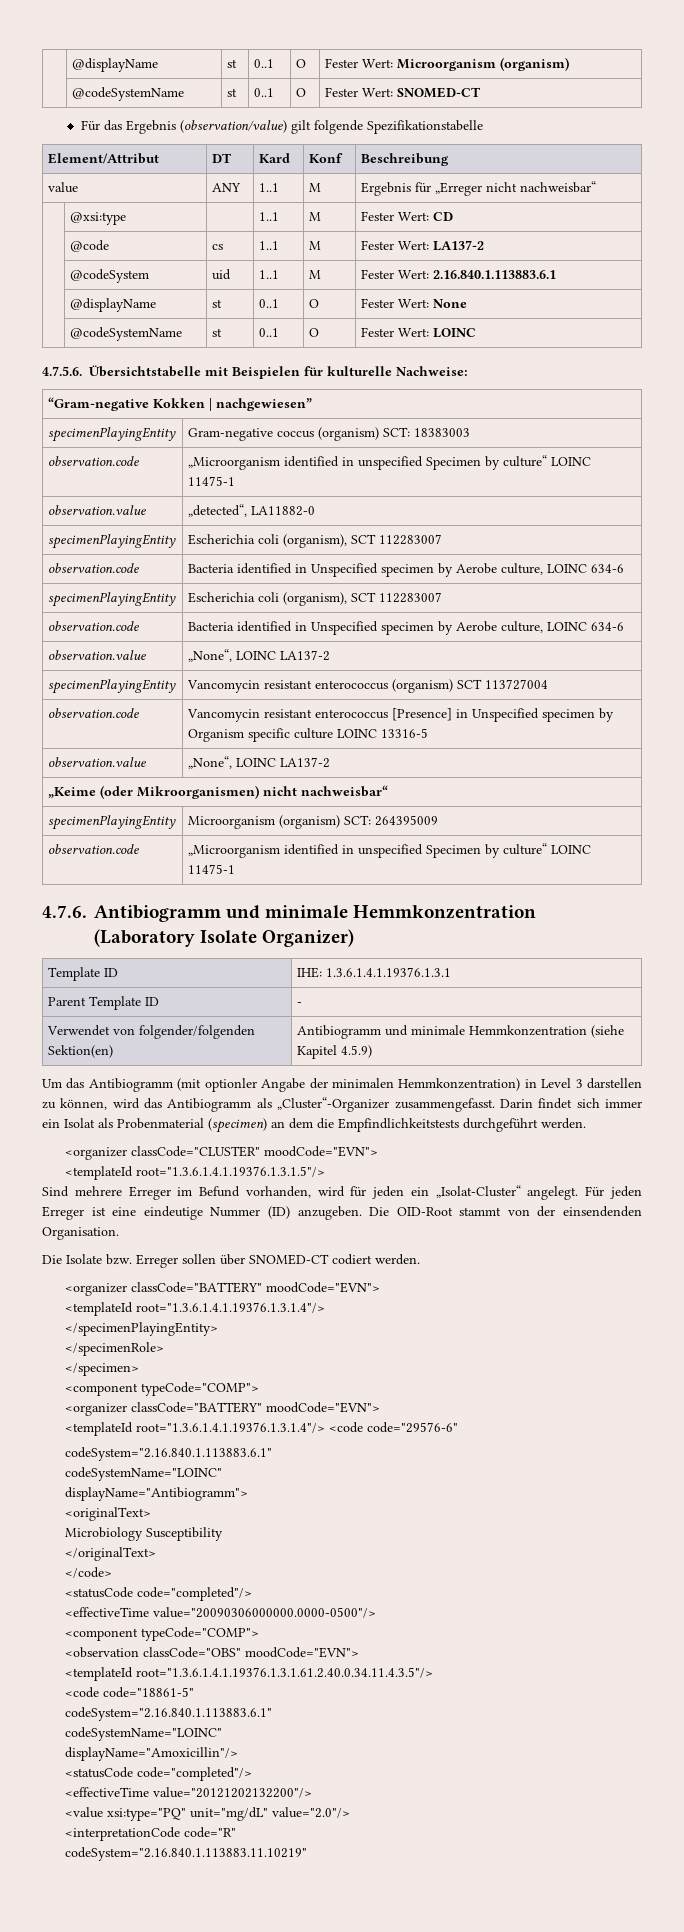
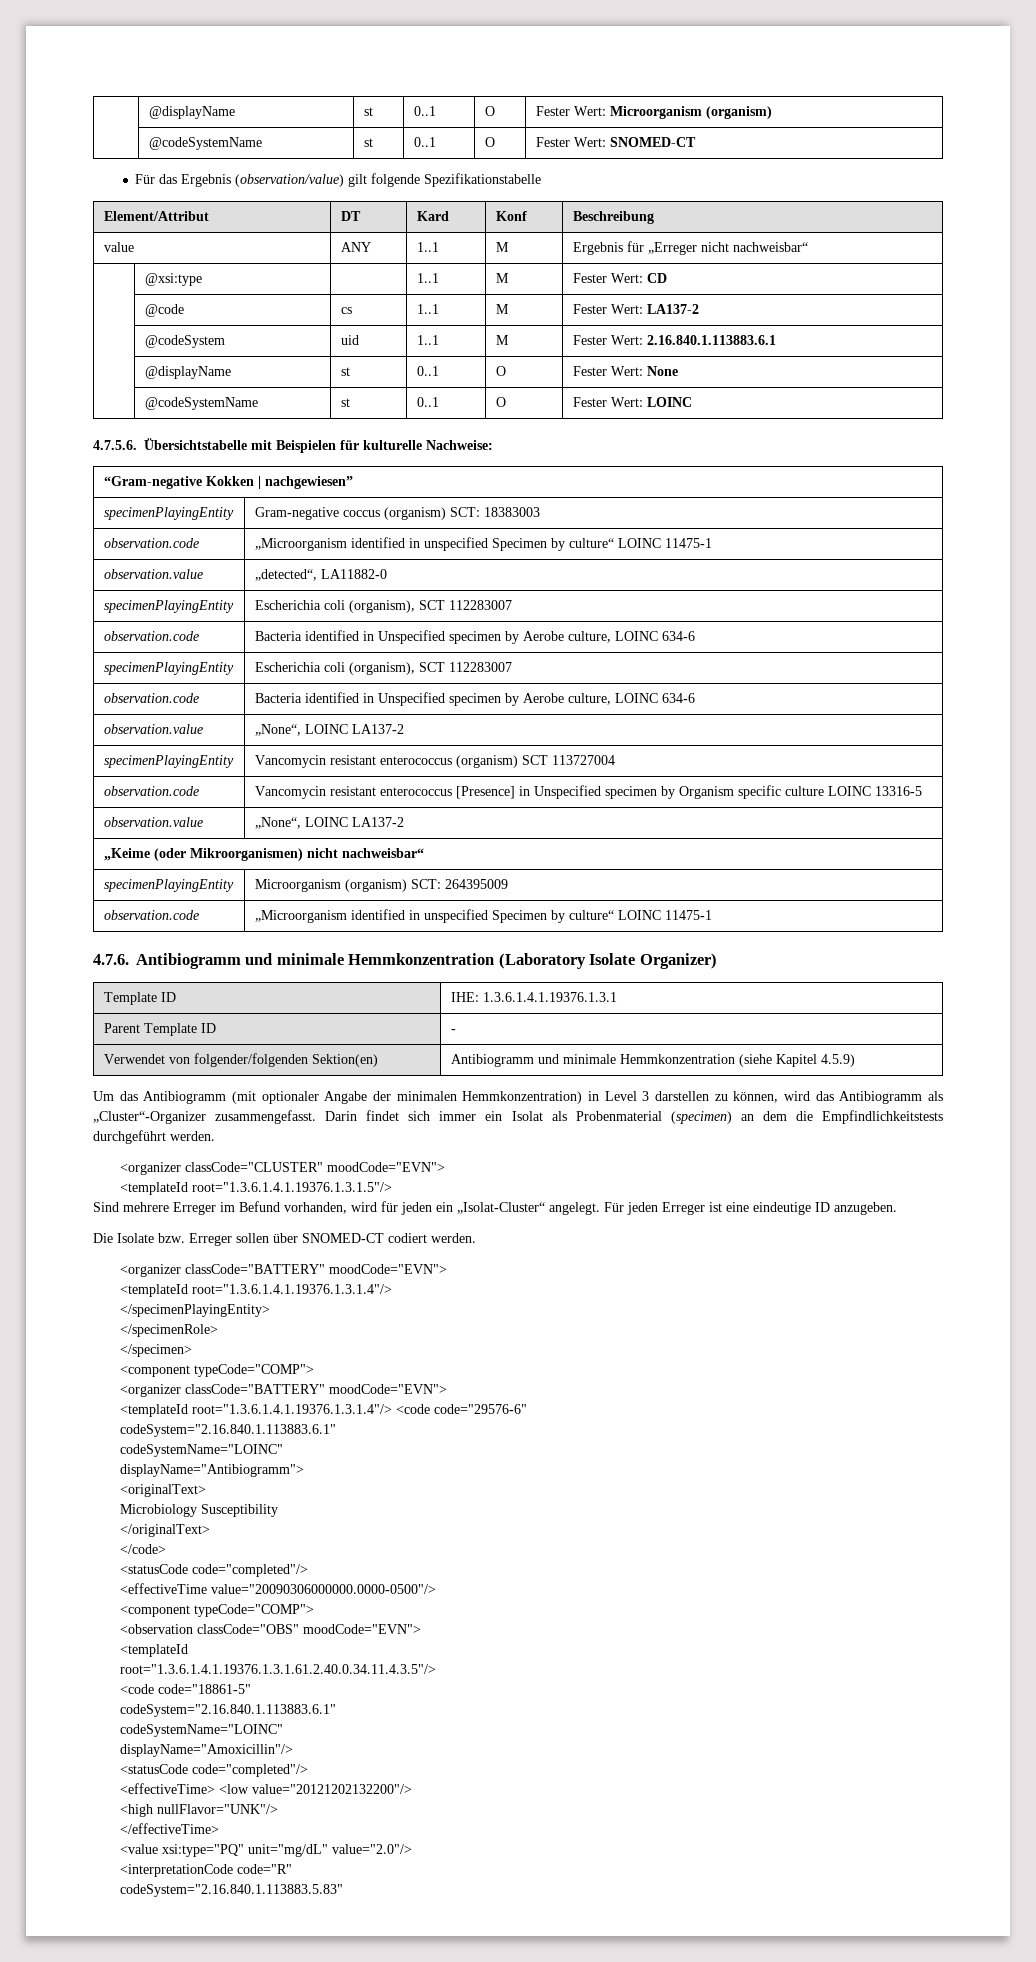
- Um das Antibiogramm (mit optionler Angabe der minimalen Hemmkonzentration) in Level 3 darstellen zu können, wird das Antibiogramm als „Cluster“-Organizer zusammengefasst.
+ Um das Antibiogramm (mit optionaler Angabe der minimalen Hemmkonzentration) in Level 3 darstellen zu können, wird das Antibiogramm als „Cluster“-Organizer zusammengefasst.
- Für jeden Erreger ist eine eindeutige Nummer (ID) anzugeben. Die OID-Root stammt von der einsendenden Organisation.
+ Für jeden Erreger ist eine eindeutige ID anzugeben.
  <observation classCode="OBS" moodCode="EVN">
- <templateId root="1.3.6.1.4.1.19376.1.3.1.61.2.40.0.34.11.4.3.5"/>
+ <templateId
+ root="1.3.6.1.4.1.19376.1.3.1.61.2.40.0.34.11.4.3.5"/>
- <effectiveTime value="20121202132200"/>
+ <effectiveTime> <low value="20121202132200"/>
+ <high nullFlavor="UNK"/>
+ </effectiveTime>
- codeSystem="2.16.840.1.113883.11.10219"
+ codeSystem="2.16.840.1.113883.5.83"

